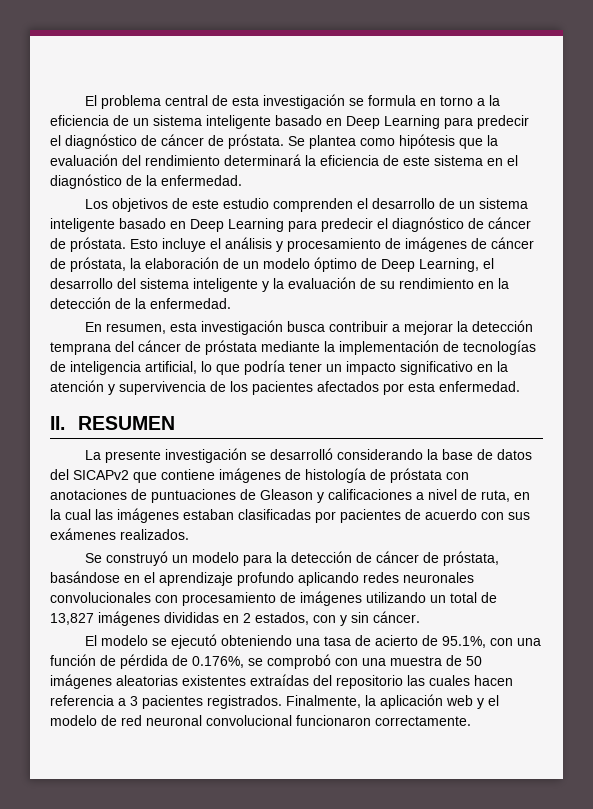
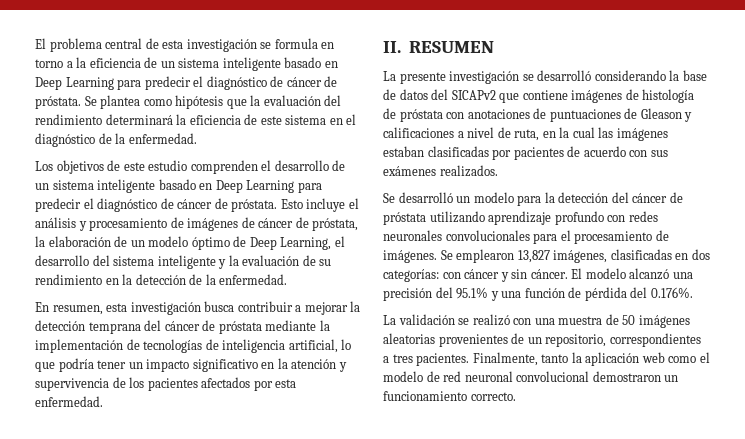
- Se construyó un modelo para la detección de cáncer de próstata, basándose en el aprendizaje profundo aplicando redes neuronales convolucionales con procesamiento de imágenes utilizando un total de 13,827 imágenes divididas en 2 estados, con y sin cáncer.
- El modelo se ejecutó obteniendo una tasa de acierto de 95.1%, con una función de pérdida de 0.176%, se comprobó con una muestra de 50 imágenes aleatorias existentes extraídas del repositorio las cuales hacen referencia a 3 pacientes registrados. Finalmente, la aplicación web y el modelo de red neuronal convolucional funcionaron correctamente.
+ Se desarrolló un modelo para la detección del cáncer de próstata utilizando aprendizaje profundo con redes neuronales convolucionales para el procesamiento de imágenes. Se emplearon 13,827 imágenes, clasificadas en dos categorías: con cáncer y sin cáncer. El modelo alcanzó una precisión del 95.1% y una función de pérdida del 0.176%.
+ La validación se realizó con una muestra de 50 imágenes aleatorias provenientes de un repositorio, correspondientes a tres pacientes. Finalmente, tanto la aplicación web como el modelo de red neuronal convolucional demostraron un funcionamiento correcto.

